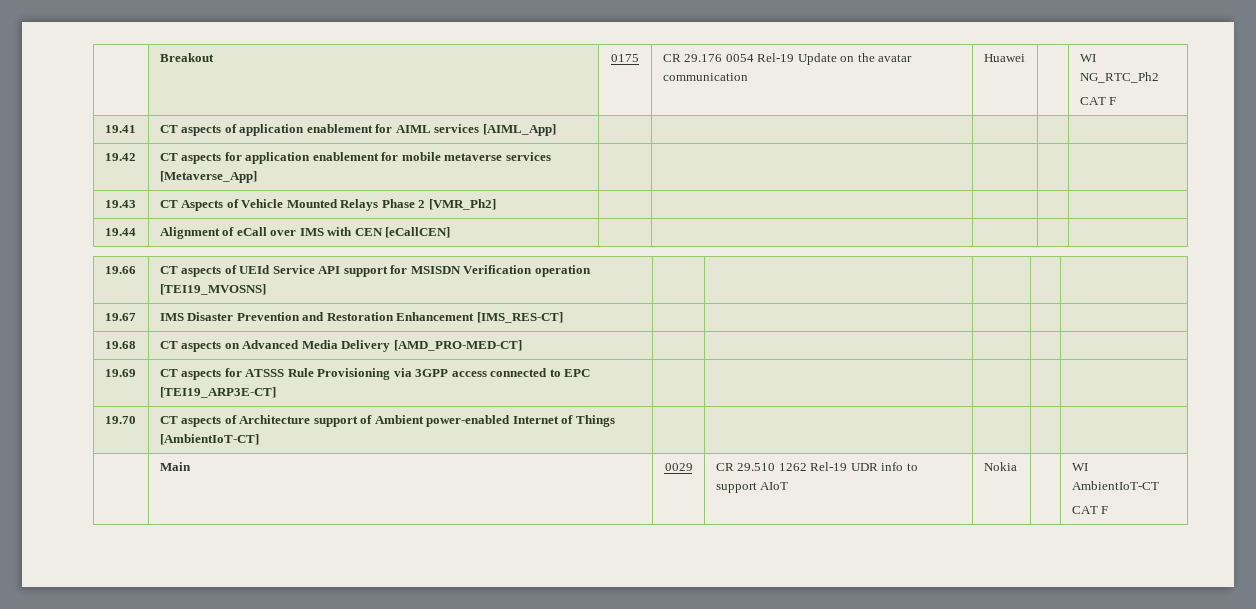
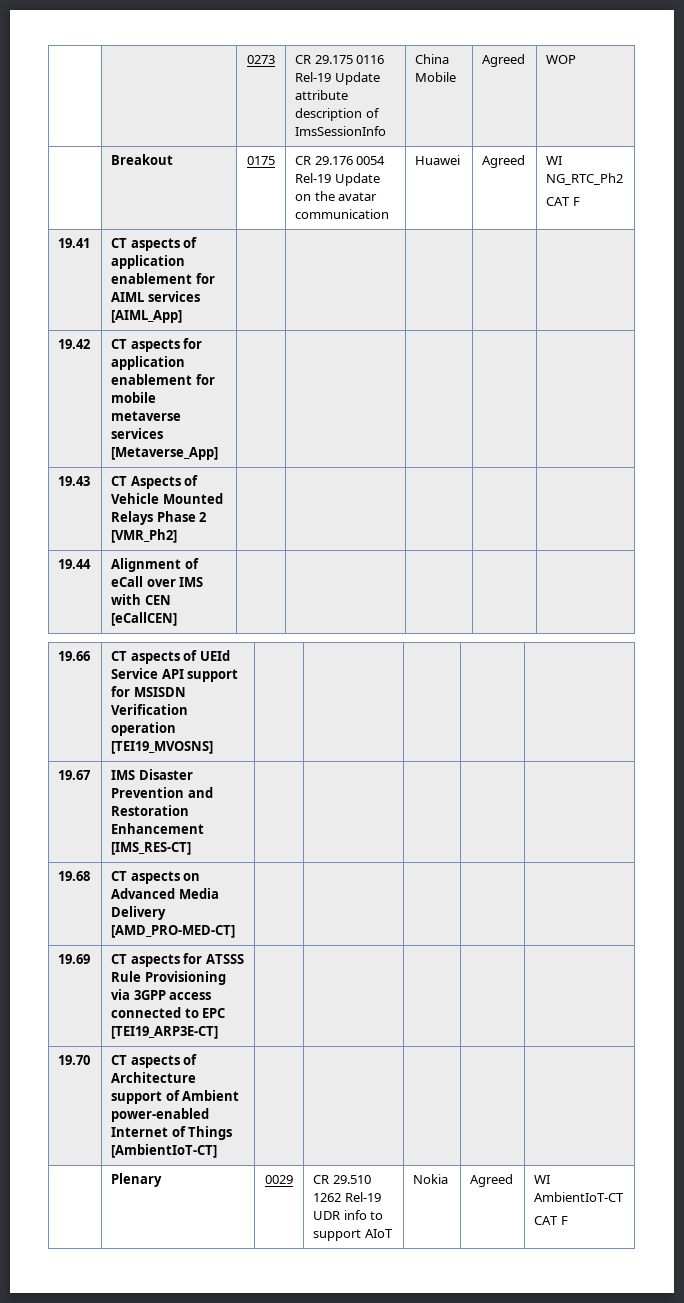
- | Breakout | 0175 | CR 29.176 0054 Rel-19 Update on the avatar communication | Huawei | | WI NG_RTC_Ph2
+ | | 0273 | CR 29.175 0116 Rel-19 Update attribute description of ImsSessionInfo | China Mobile | Agreed | WOP
+ | Breakout | 0175 | CR 29.176 0054 Rel-19 Update on the avatar communication | Huawei | Agreed | WI NG_RTC_Ph2
- | Main | 0029 | CR 29.510 1262 Rel-19 UDR info to support AIoT | Nokia | | WI AmbientIoT-CT
+ | Plenary | 0029 | CR 29.510 1262 Rel-19 UDR info to support AIoT | Nokia | Agreed | WI AmbientIoT-CT

